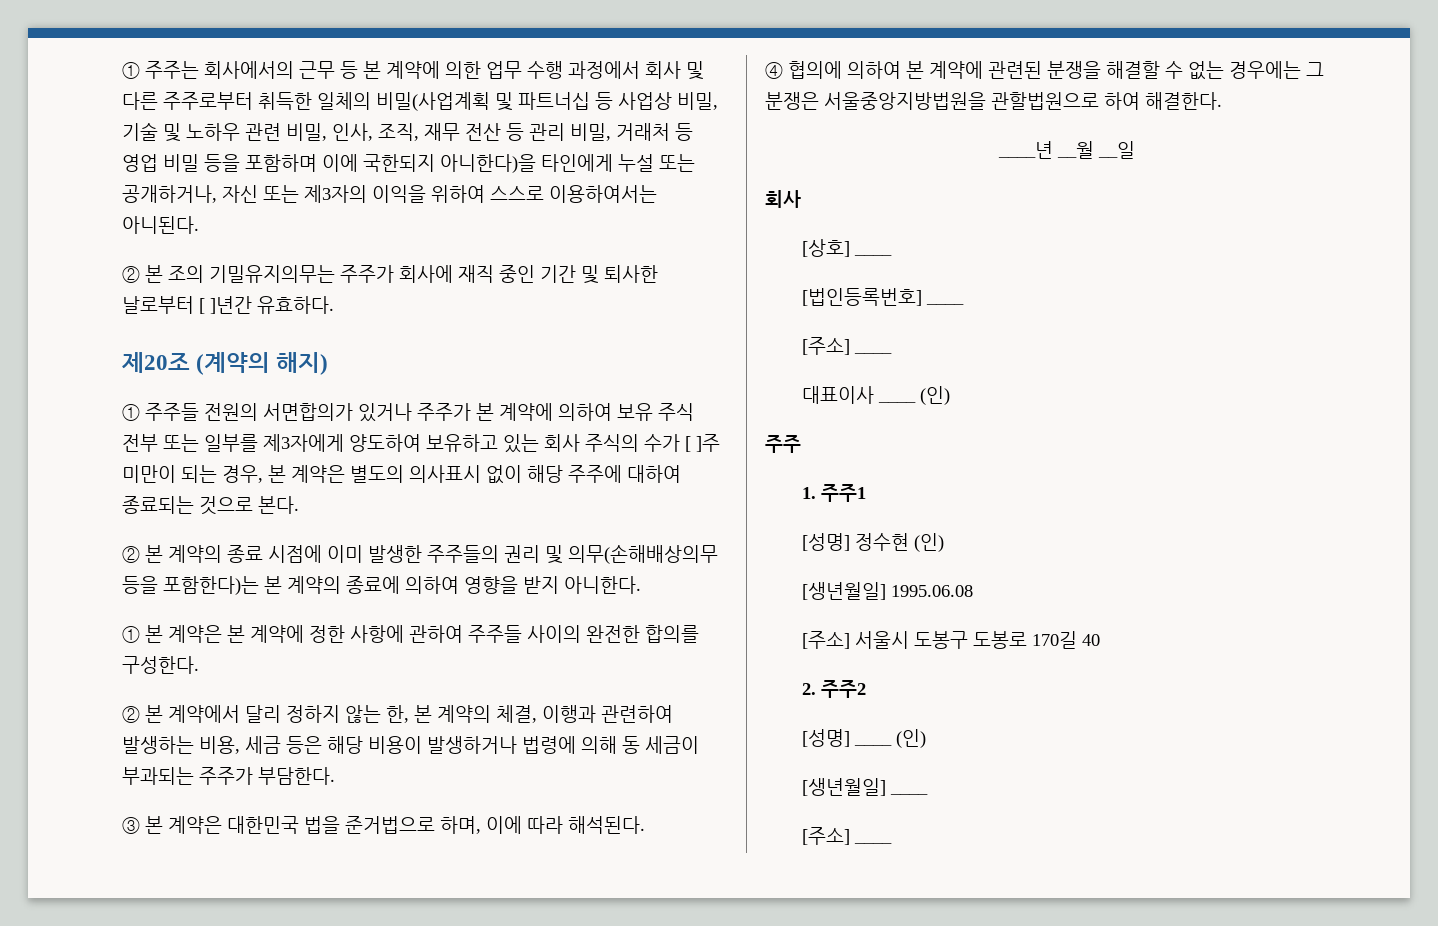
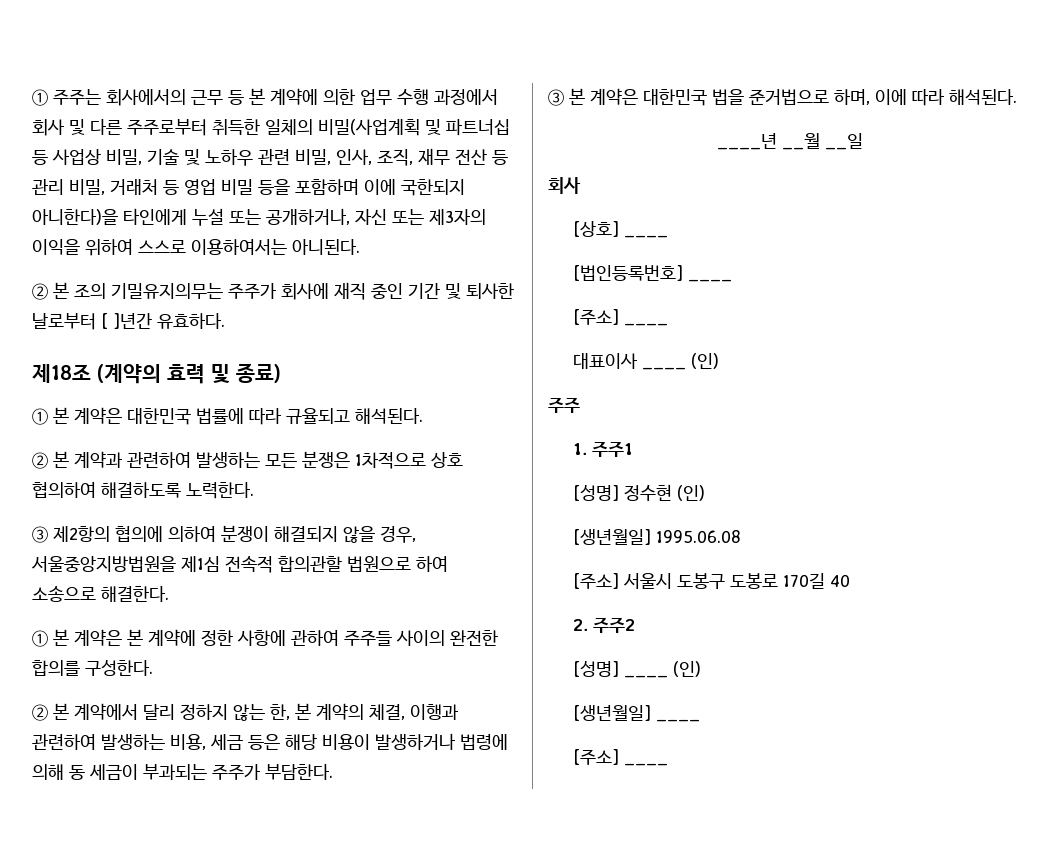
- 제20조 (계약의 해지)
- ① 주주들 전원의 서면합의가 있거나 주주가 본 계약에 의하여 보유 주식 전부 또는 일부를 제3자에게 양도하여 보유하고 있는 회사 주식의 수가 [ ]주 미만이 되는 경우, 본 계약은 별도의 의사표시 없이 해당 주주에 대하여 종료되는 것으로 본다.
- ② 본 계약의 종료 시점에 이미 발생한 주주들의 권리 및 의무(손해배상의무 등을 포함한다)는 본 계약의 종료에 의하여 영향을 받지 아니한다.
+ 제18조 (계약의 효력 및 종료)
+ ① 본 계약은 대한민국 법률에 따라 규율되고 해석된다.
+ ② 본 계약과 관련하여 발생하는 모든 분쟁은 1차적으로 상호 협의하여 해결하도록 노력한다.
+ ③ 제2항의 협의에 의하여 분쟁이 해결되지 않을 경우, 서울중앙지방법원을 제1심 전속적 합의관할 법원으로 하여 소송으로 해결한다.
- ④ 협의에 의하여 본 계약에 관련된 분쟁을 해결할 수 없는 경우에는 그 분쟁은 서울중앙지방법원을 관할법원으로 하여 해결한다.

